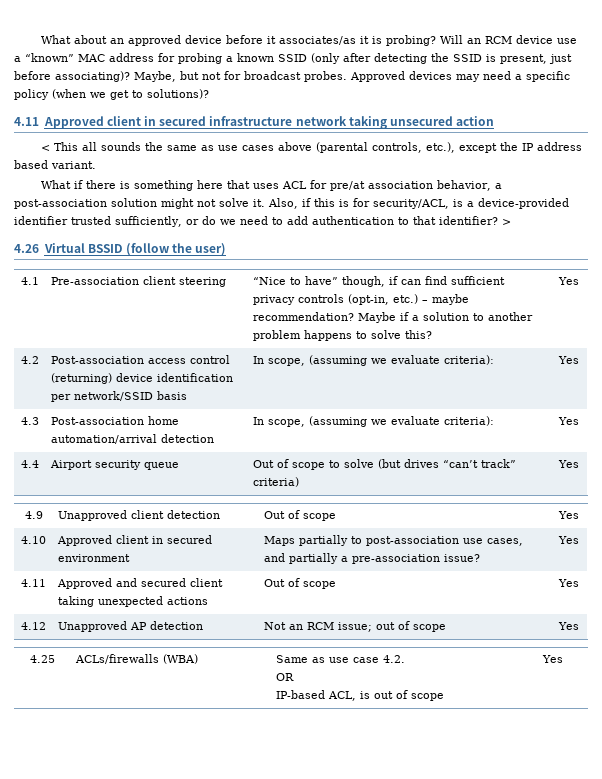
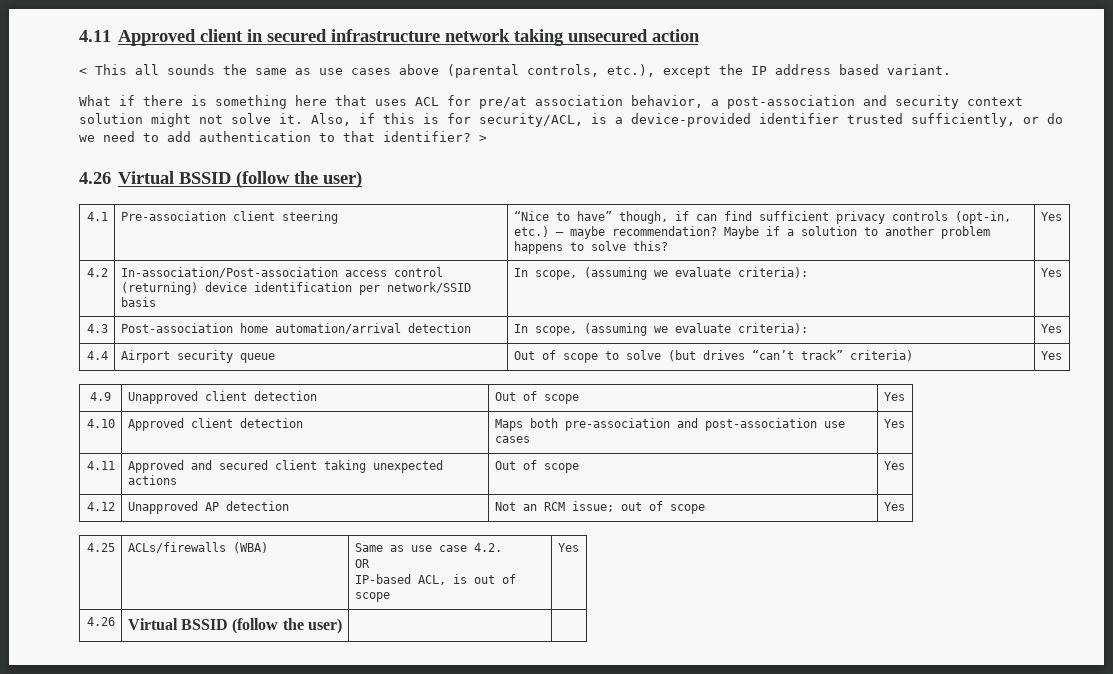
- What about an approved device before it associates/as it is probing? Will an RCM device use a “known” MAC address for probing a known SSID (only after detecting the SSID is present, just before associating)? Maybe, but not for broadcast probes. Approved devices may need a specific policy (when we get to solutions)?
- What if there is something here that uses ACL for pre/at association behavior, a post-association solution might not solve it.
+ What if there is something here that uses ACL for pre/at association behavior, a post-association and security context solution might not solve it.
- 4.2 | Post-association access control (returning) device identification per network/SSID basis | In scope, (assuming we evaluate criteria): | Yes
+ 4.2 | In-association/Post-association access control (returning) device identification per network/SSID basis | In scope, (assuming we evaluate criteria): | Yes
- 4.10 | Approved client in secured environment | Maps partially to post-association use cases, and partially a pre-association issue? | Yes
+ 4.10 | Approved client detection | Maps both pre-association and post-association use cases | Yes
+ 4.26 | Virtual BSSID (follow the user) | |

